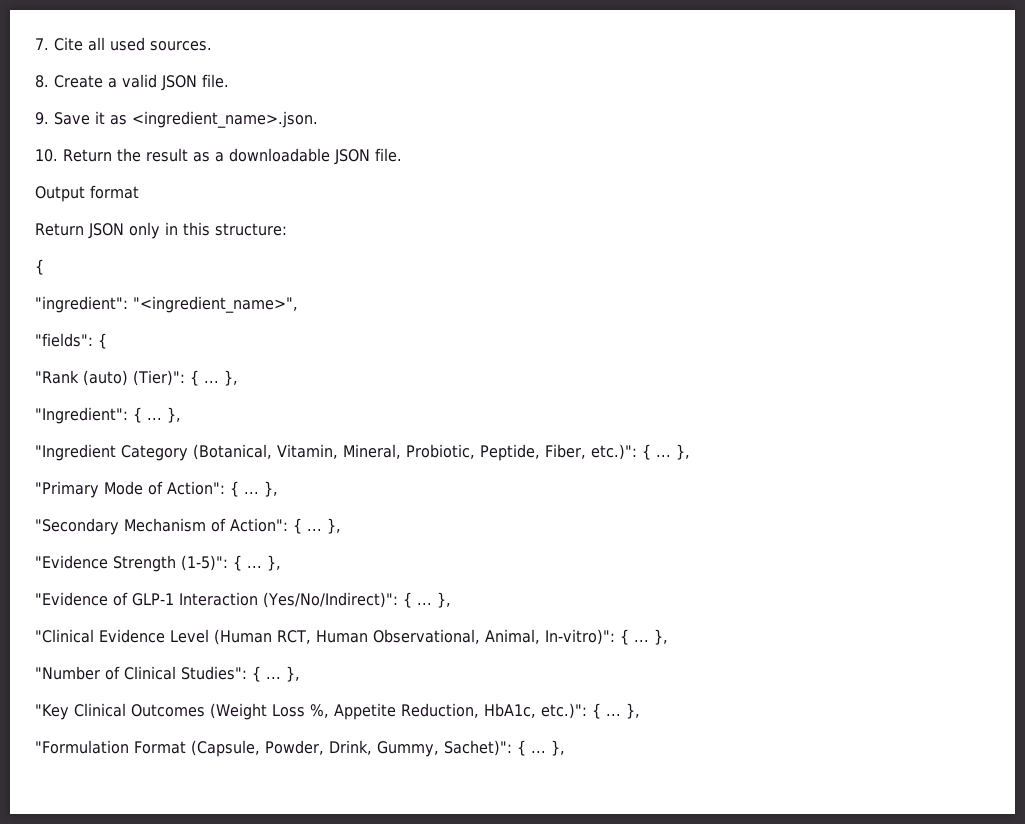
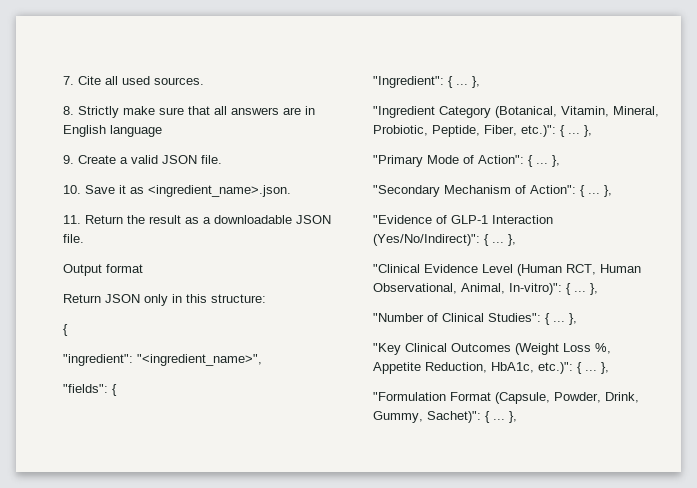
- 8. Create a valid JSON file.
+ 8. Strictly make sure that all answers are in English language
+ 9. Create a valid JSON file.
- 9. Save it as <ingredient_name>.json.
+ 10. Save it as <ingredient_name>.json.
- 10. Return the result as a downloadable JSON file.
+ 11. Return the result as a downloadable JSON file.
- "Rank (auto) (Tier)": { ... },
- "Evidence Strength (1-5)": { ... },

